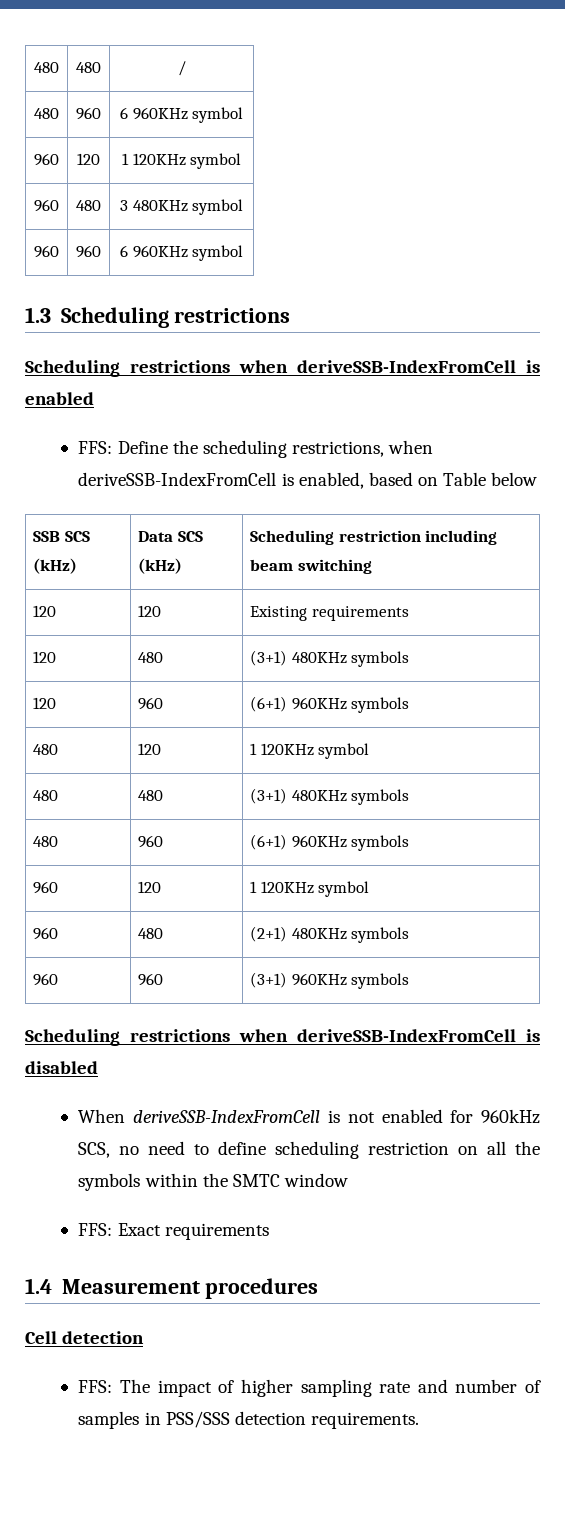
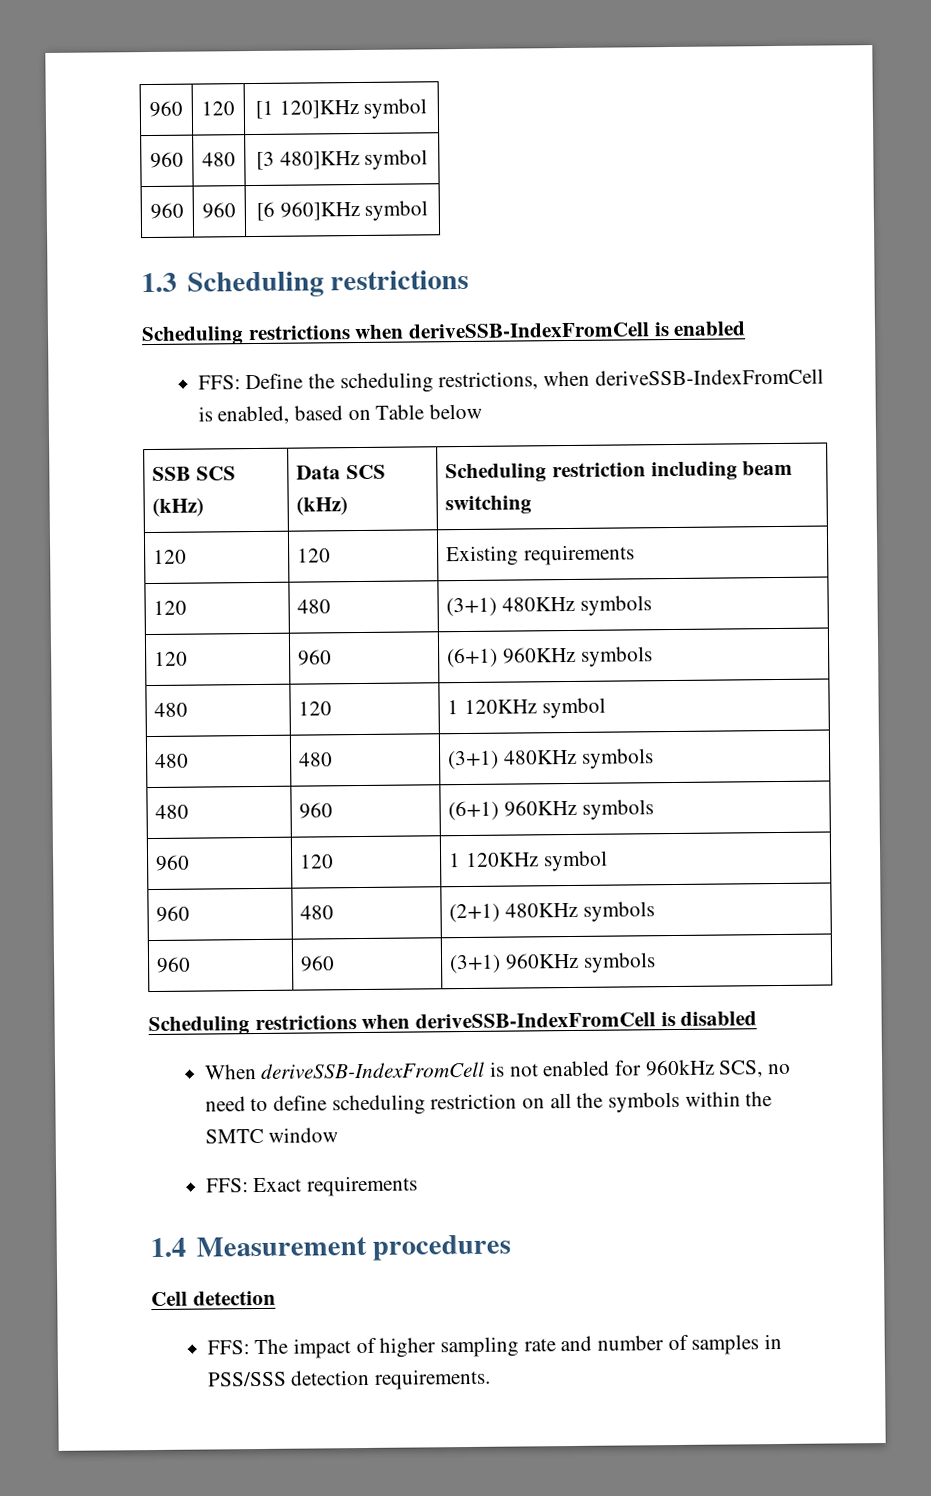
- 480 | 480 | /
- 480 | 960 | 6 960KHz symbol
- 960 | 120 | 1 120KHz symbol
- 960 | 480 | 3 480KHz symbol
+ 960 | 120 | [1 120]KHz symbol
+ 960 | 480 | [3 480]KHz symbol
- 960 | 960 | 6 960KHz symbol
+ 960 | 960 | [6 960]KHz symbol

